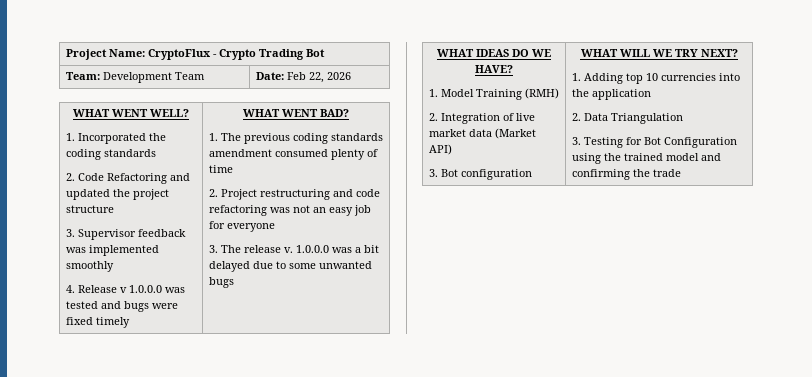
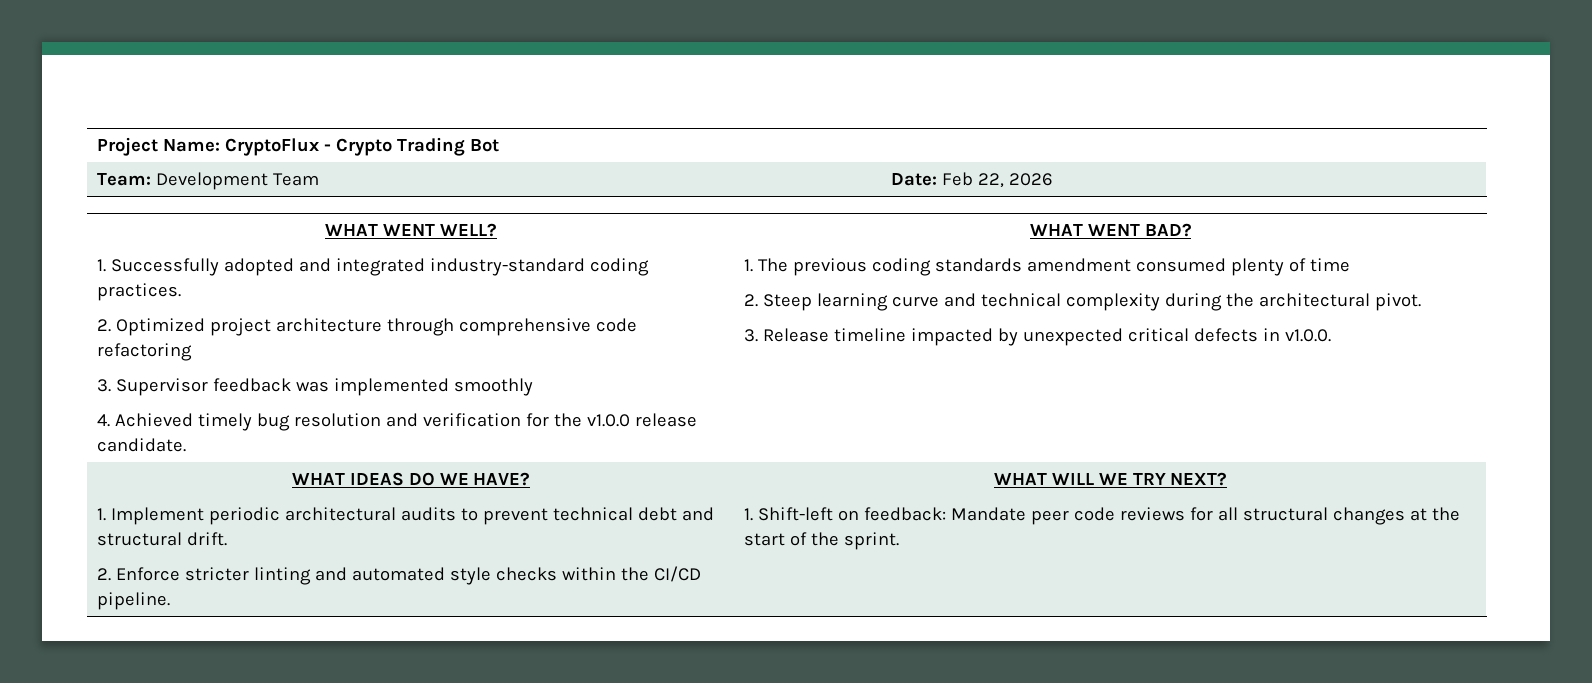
- 1. Incorporated the coding standards
- 2. Code Refactoring and updated the project structure
+ 1. Successfully adopted and integrated industry-standard coding practices.
+ 2. Optimized project architecture through comprehensive code refactoring
- 4. Release v 1.0.0.0 was tested and bugs were fixed timely
+ 4. Achieved timely bug resolution and verification for the v1.0.0 release candidate.
- 2. Project restructuring and code refactoring was not an easy job for everyone
- 3. The release v. 1.0.0.0 was a bit delayed due to some unwanted bugs
+ 2. Steep learning curve and technical complexity during the architectural pivot.
+ 3. Release timeline impacted by unexpected critical defects in v1.0.0.
- 1. Model Training (RMH)
- 2. Integration of live market data (Market API)
- 3. Bot configuration
+ 1. Implement periodic architectural audits to prevent technical debt and structural drift.
+ 2. Enforce stricter linting and automated style checks within the CI/CD pipeline.
- 1. Adding top 10 currencies into the application
- 2. Data Triangulation
- 3. Testing for Bot Configuration using the trained model and confirming the trade
+ 1. Shift-left on feedback: Mandate peer code reviews for all structural changes at the start of the sprint.

